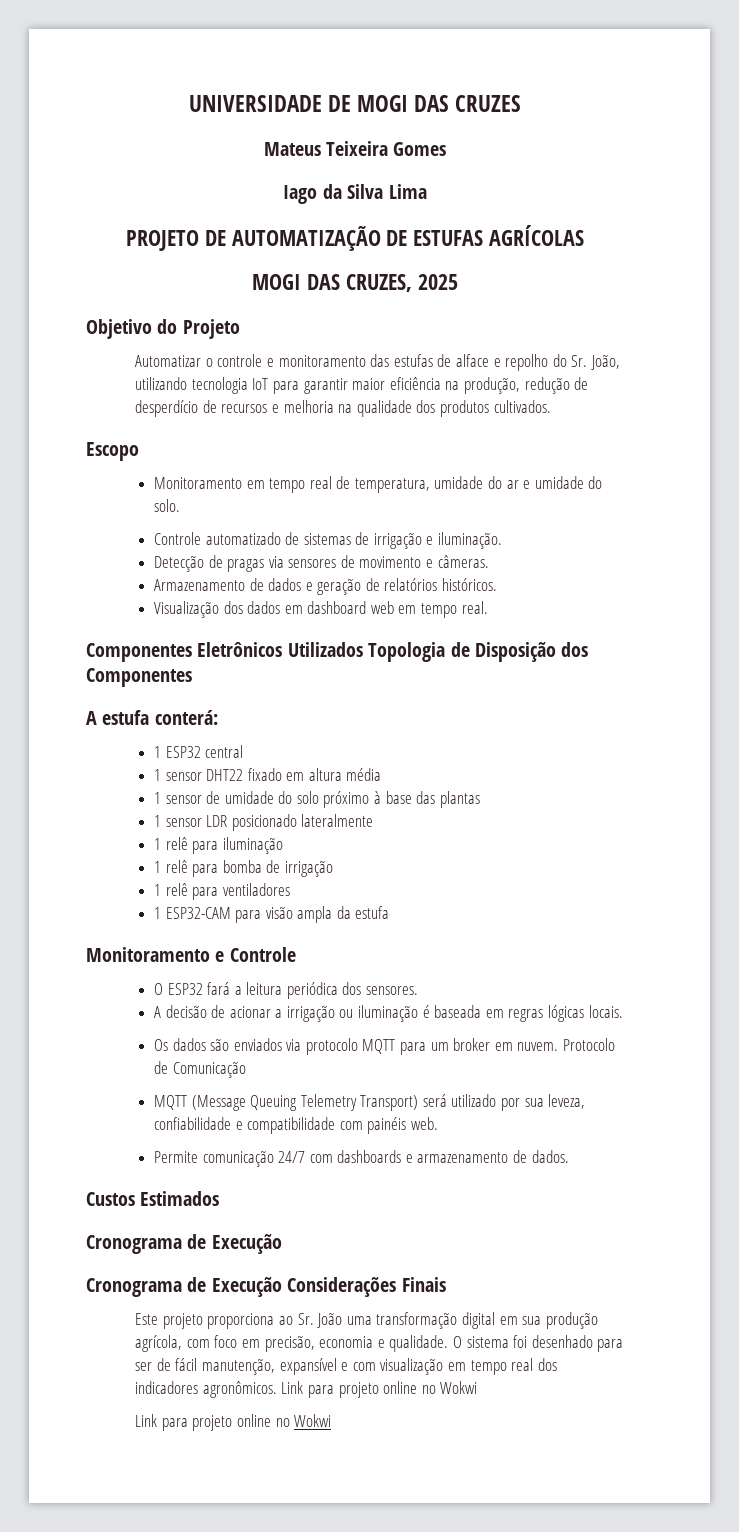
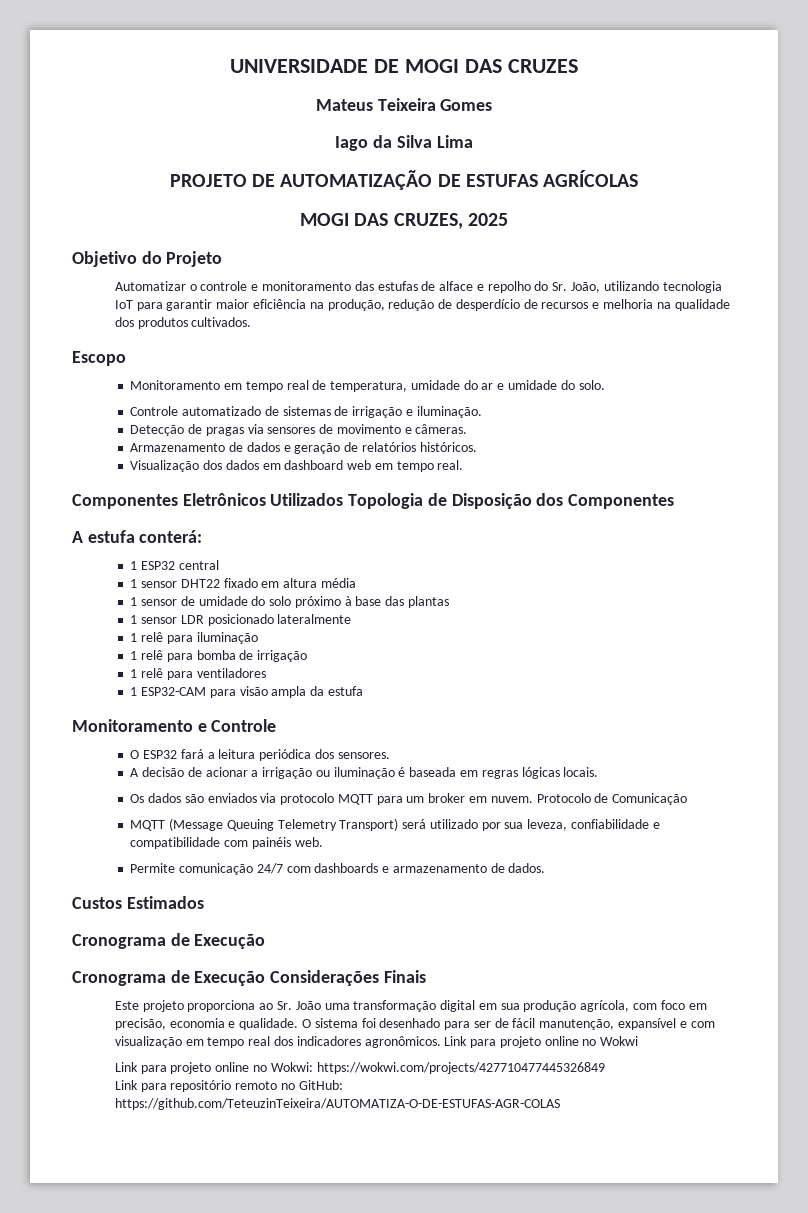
  O sistema foi desenhado para ser de fácil manutenção, expansível e com visualização em tempo real dos indicadores agronômicos. Link para projeto online no Wokwi
- Link para projeto online no Wokwi
+ Link para projeto online no Wokwi: https://wokwi.com/projects/427710477445326849
+ Link para repositório remoto no GitHub: https://github.com/TeteuzinTeixeira/AUTOMATIZA-O-DE-ESTUFAS-AGR-COLAS

